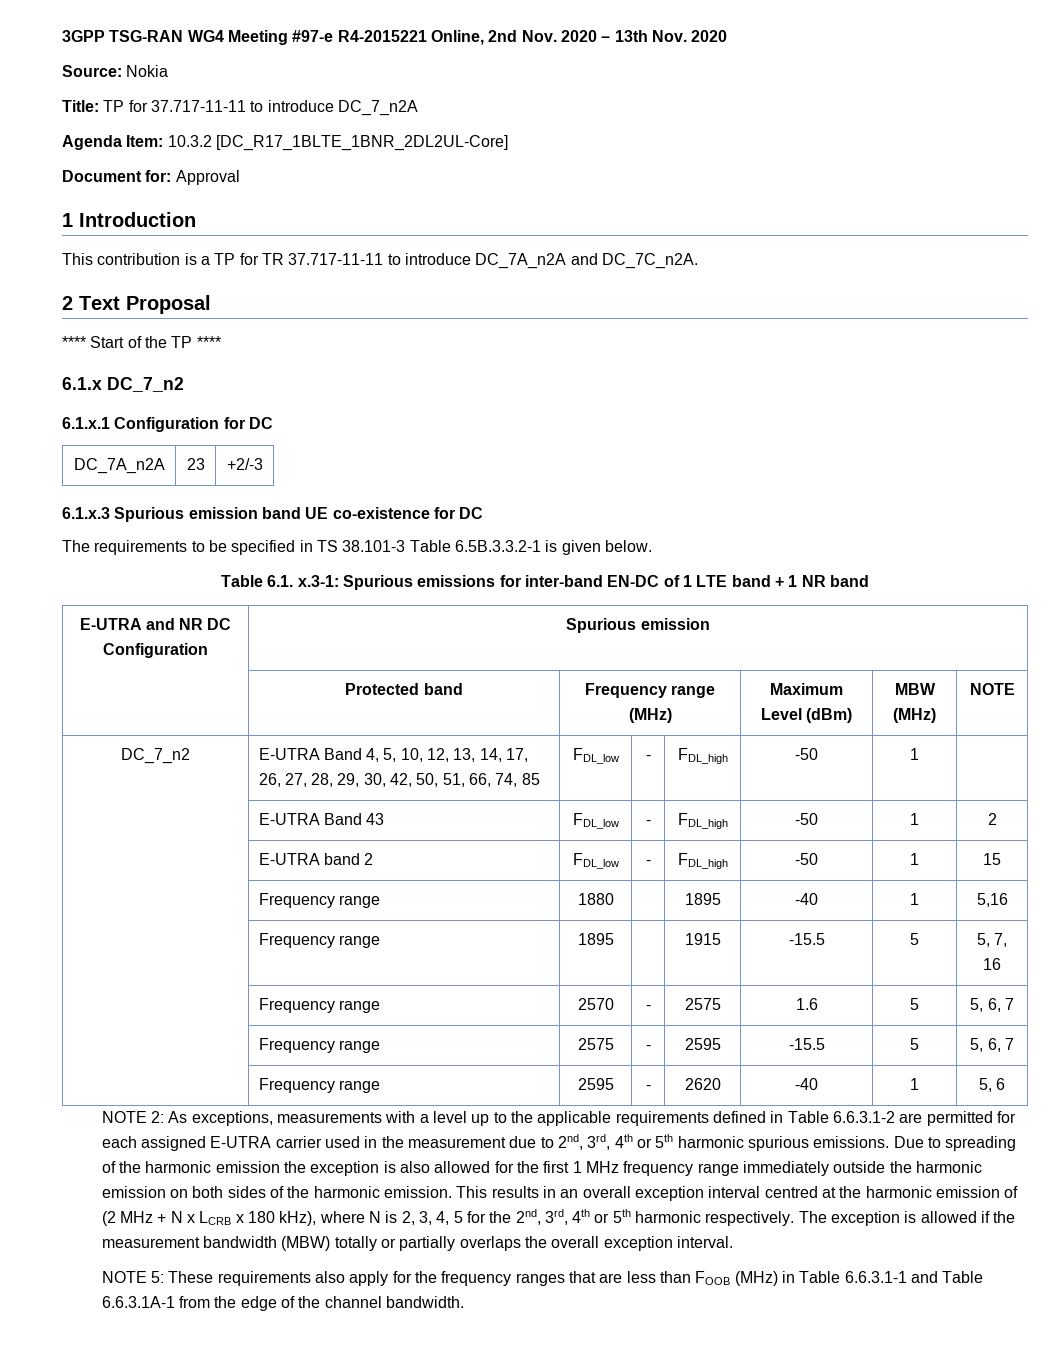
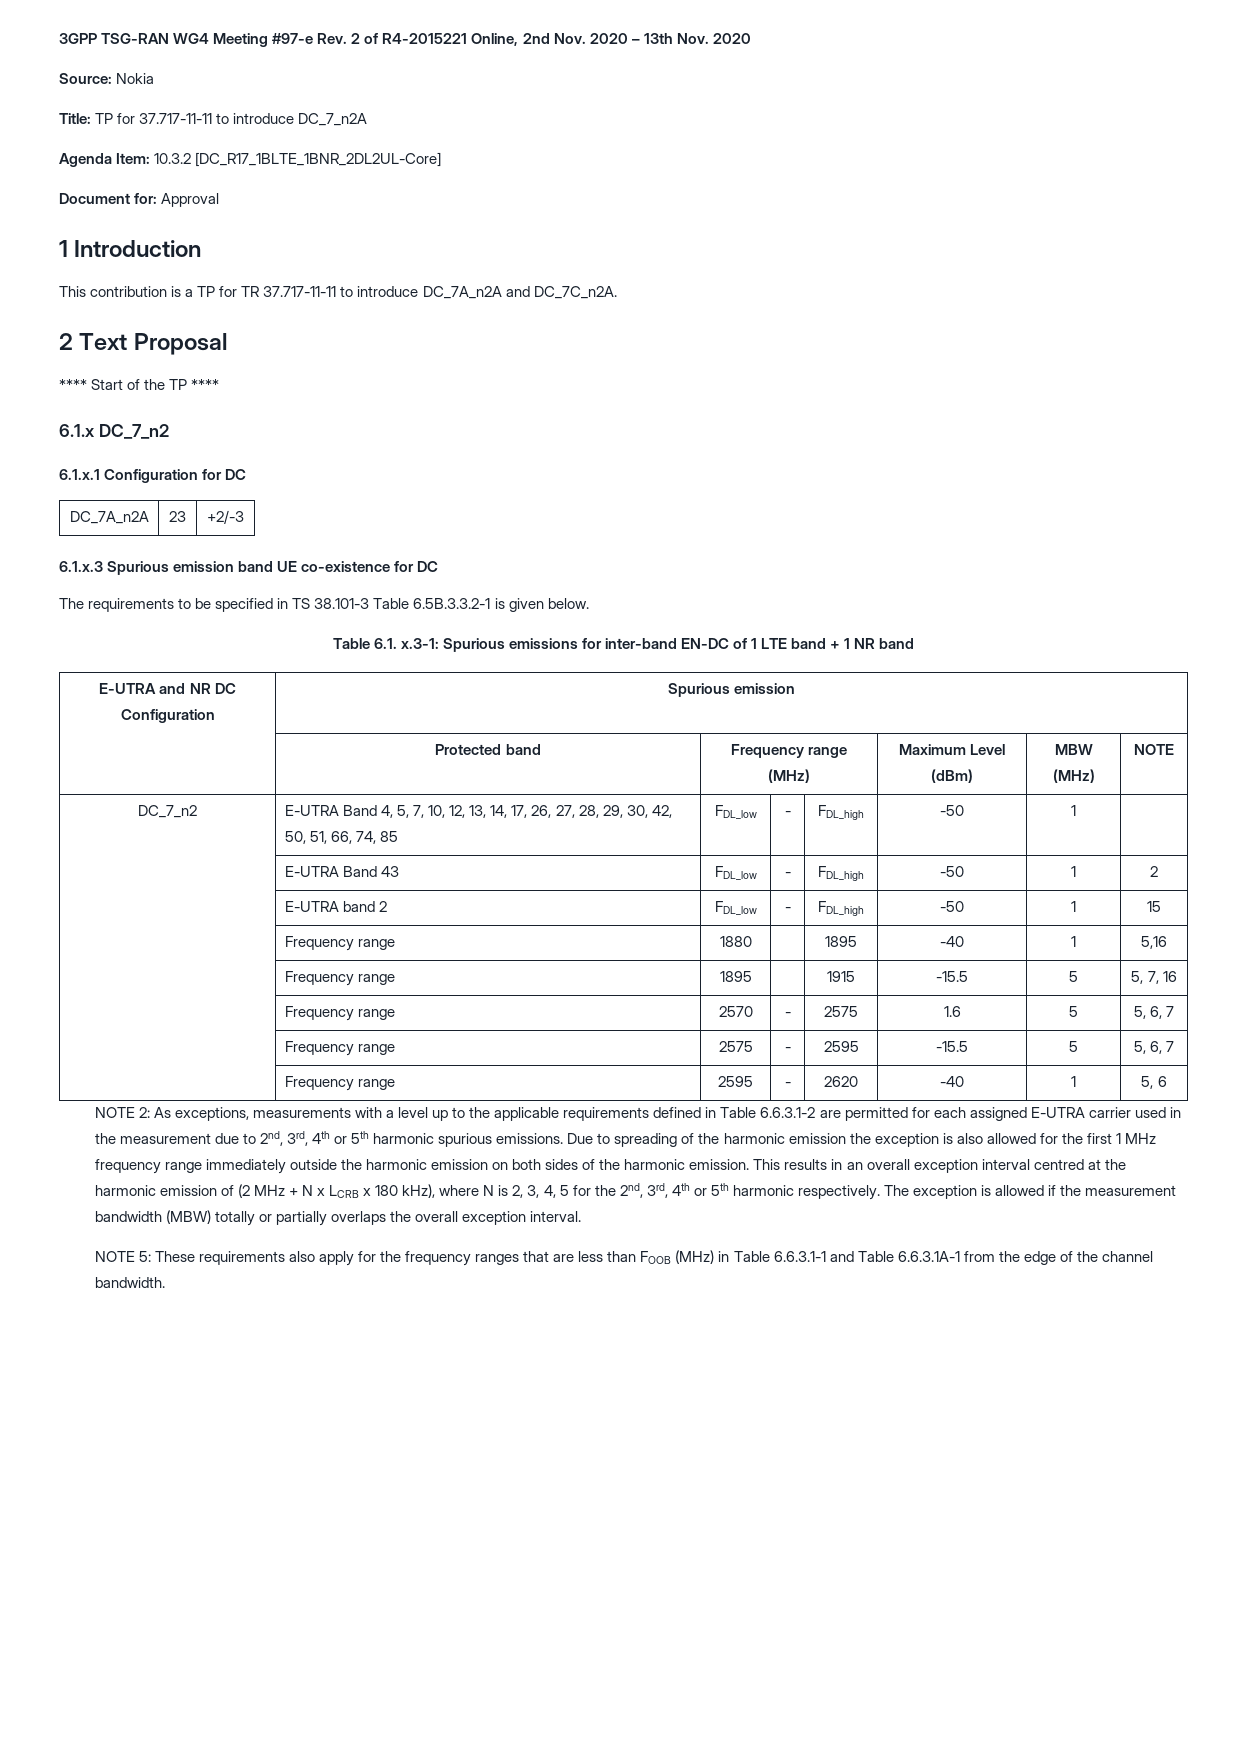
- 3GPP TSG-RAN WG4 Meeting #97-e R4-2015221 Online, 2nd Nov. 2020 – 13th Nov. 2020
+ 3GPP TSG-RAN WG4 Meeting #97-e Rev. 2 of R4-2015221 Online, 2nd Nov. 2020 – 13th Nov. 2020
- DC_7_n2 | E-UTRA Band 4, 5, 10, 12, 13, 14, 17, 26, 27, 28, 29, 30, 42, 50, 51, 66, 74, 85 | FDL_low | - | FDL_high | -50 | 1 |
+ DC_7_n2 | E-UTRA Band 4, 5, 7, 10, 12, 13, 14, 17, 26, 27, 28, 29, 30, 42, 50, 51, 66, 74, 85 | FDL_low | - | FDL_high | -50 | 1 |

